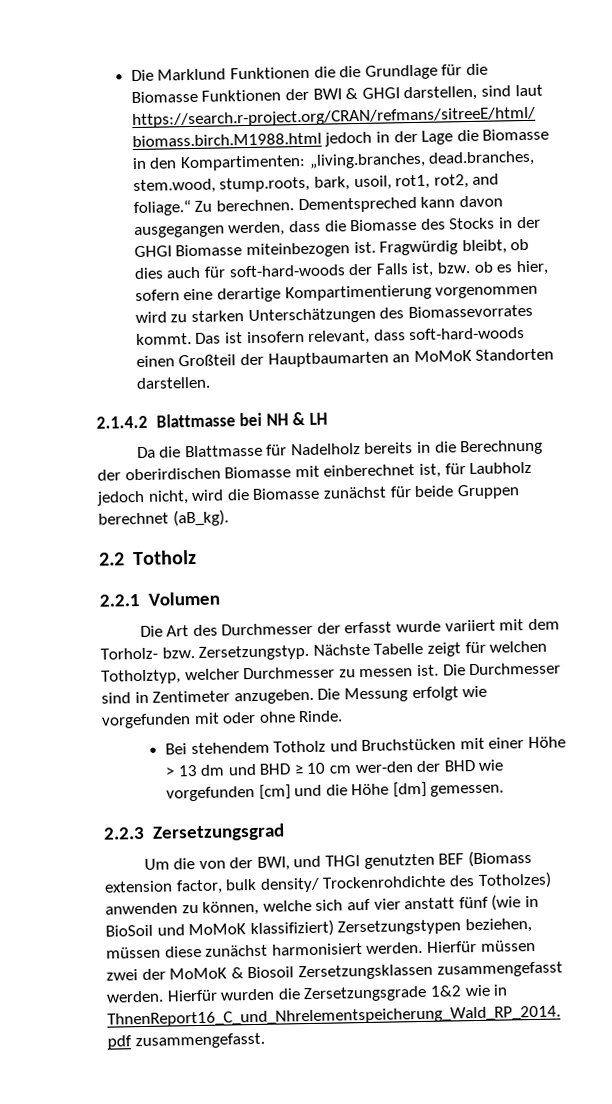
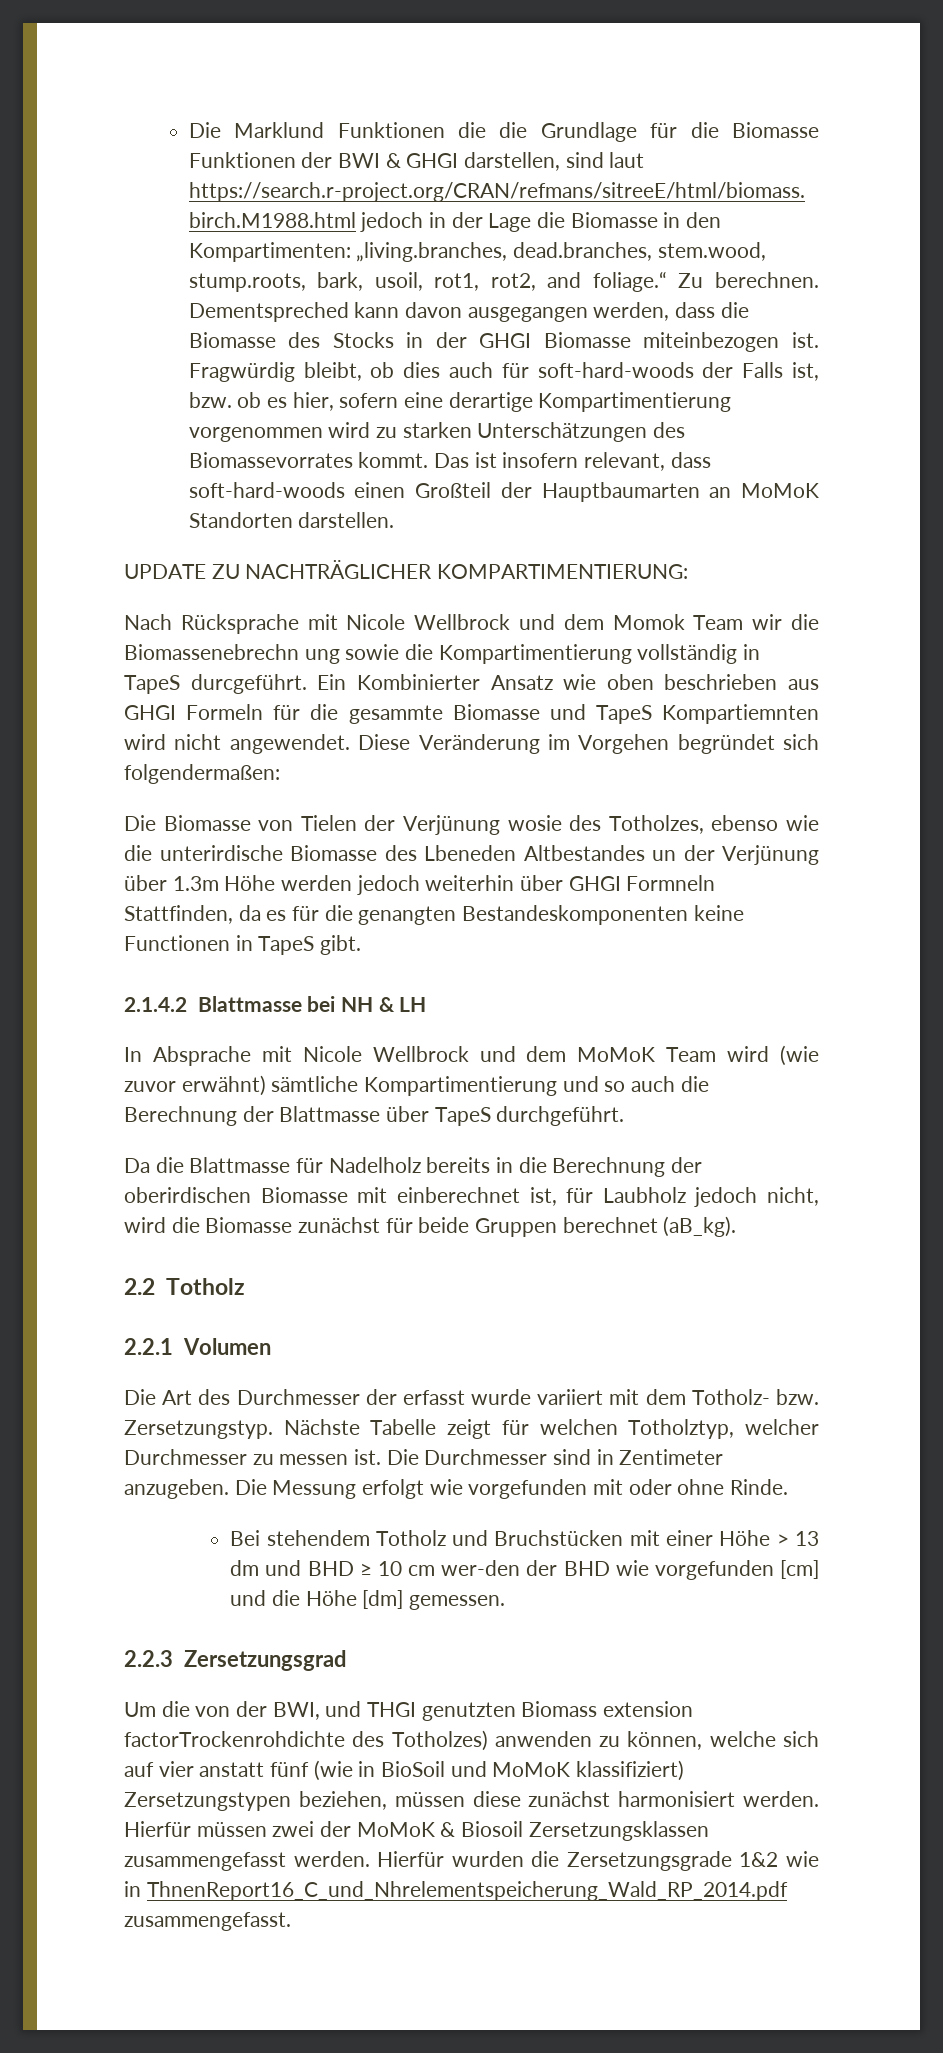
+ UPDATE ZU NACHTRÄGLICHER KOMPARTIMENTIERUNG:
+ Nach Rücksprache mit Nicole Wellbrock und dem Momok Team wir die Biomassenebrechn ung sowie die Kompartimentierung vollständig in TapeS durcgeführt. Ein Kombinierter Ansatz wie oben beschrieben aus GHGI Formeln für die gesammte Biomasse und TapeS Kompartiemnten wird nicht angewendet. Diese Veränderung im Vorgehen begründet sich folgendermaßen:
+ Die Biomasse von Tielen der Verjünung wosie des Totholzes, ebenso wie die unterirdische Biomasse des Lbeneden Altbestandes un der Verjünung über 1.3m Höhe werden jedoch weiterhin über GHGI Formneln Stattfinden, da es für die genangten Bestandeskomponenten keine Functionen in TapeS gibt.
+ In Absprache mit Nicole Wellbrock und dem MoMoK Team wird (wie zuvor erwähnt) sämtliche Kompartimentierung und so auch die Berechnung der Blattmasse über TapeS durchgeführt.
- Die Art des Durchmesser der erfasst wurde variiert mit dem Torholz- bzw. Zersetzungstyp.
+ Die Art des Durchmesser der erfasst wurde variiert mit dem Totholz- bzw. Zersetzungstyp.
- Um die von der BWI, und THGI genutzten BEF (Biomass extension factor, bulk density/ Trockenrohdichte des Totholzes) anwenden zu können, welche sich auf vier anstatt fünf (wie in BioSoil und MoMoK klassifiziert) Zersetzungstypen beziehen, müssen diese zunächst harmonisiert werden.
+ Um die von der BWI, und THGI genutzten Biomass extension factorTrockenrohdichte des Totholzes) anwenden zu können, welche sich auf vier anstatt fünf (wie in BioSoil und MoMoK klassifiziert) Zersetzungstypen beziehen, müssen diese zunächst harmonisiert werden.

